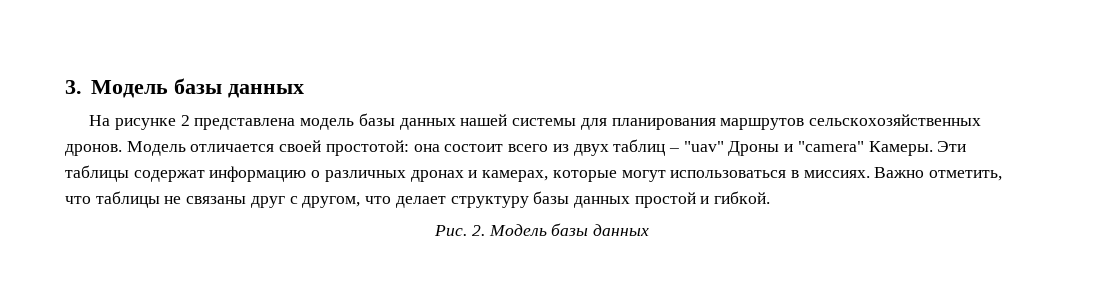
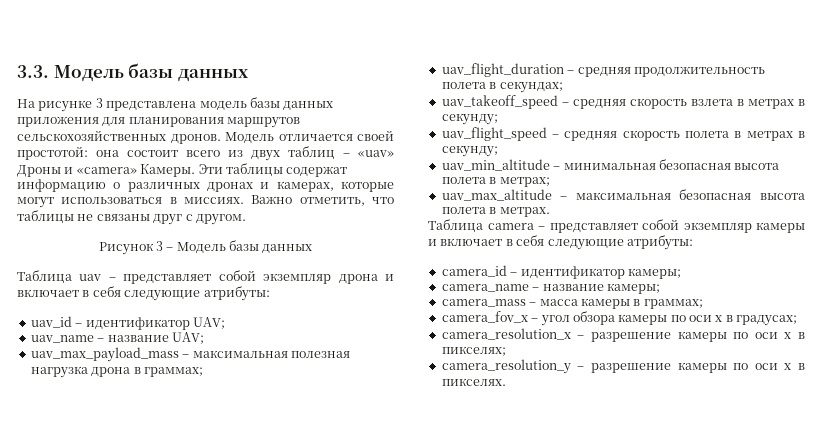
- 3. Модель базы данных
+ 3.3. Модель базы данных
- На рисунке 2 представлена модель базы данных нашей системы для планирования маршрутов сельскохозяйственных дронов.
+ На рисунке 3 представлена модель базы данных приложения для планирования маршрутов сельскохозяйственных дронов.
- Модель отличается своей простотой: она состоит всего из двух таблиц – "uav" Дроны и "camera" Камеры.
+ Модель отличается своей простотой: она состоит всего из двух таблиц – «uav» Дроны и «camera» Камеры.
- Важно отметить, что таблицы не связаны друг с другом, что делает структуру базы данных простой и гибкой.
- Рис. 2. Модель базы данных
+ Важно отметить, что таблицы не связаны друг с другом.
+ Рисунок 3 – Модель базы данных
+ Таблица uav – представляет собой экземпляр дрона и включает в себя следующие атрибуты:
+ uav_id – идентификатор UAV;
+ uav_name – название UAV;
+ uav_max_payload_mass – максимальная полезная нагрузка дрона в граммах;
+ uav_flight_duration – средняя продолжительность полета в секундах;
+ uav_takeoff_speed – средняя скорость взлета в метрах в секунду;
+ uav_flight_speed – средняя скорость полета в метрах в секунду;
+ uav_min_altitude – минимальная безопасная высота полета в метрах;
+ uav_max_altitude – максимальная безопасная высота полета в метрах.
+ Таблица camera – представляет собой экземпляр камеры и включает в себя следующие атрибуты:
+ camera_id – идентификатор камеры;
+ camera_name – название камеры;
+ camera_mass – масса камеры в граммах;
+ camera_fov_x – угол обзора камеры по оси x в градусах;
+ camera_resolution_x – разрешение камеры по оси x в пикселях;
+ camera_resolution_y – разрешение камеры по оси x в пикселях.

